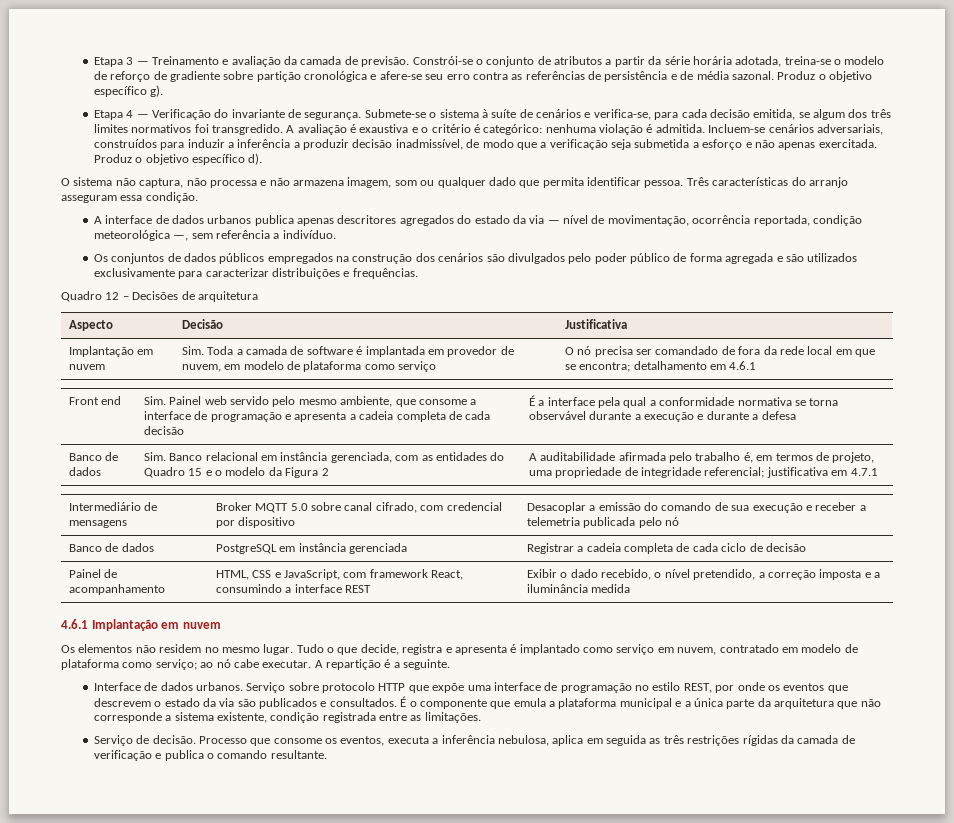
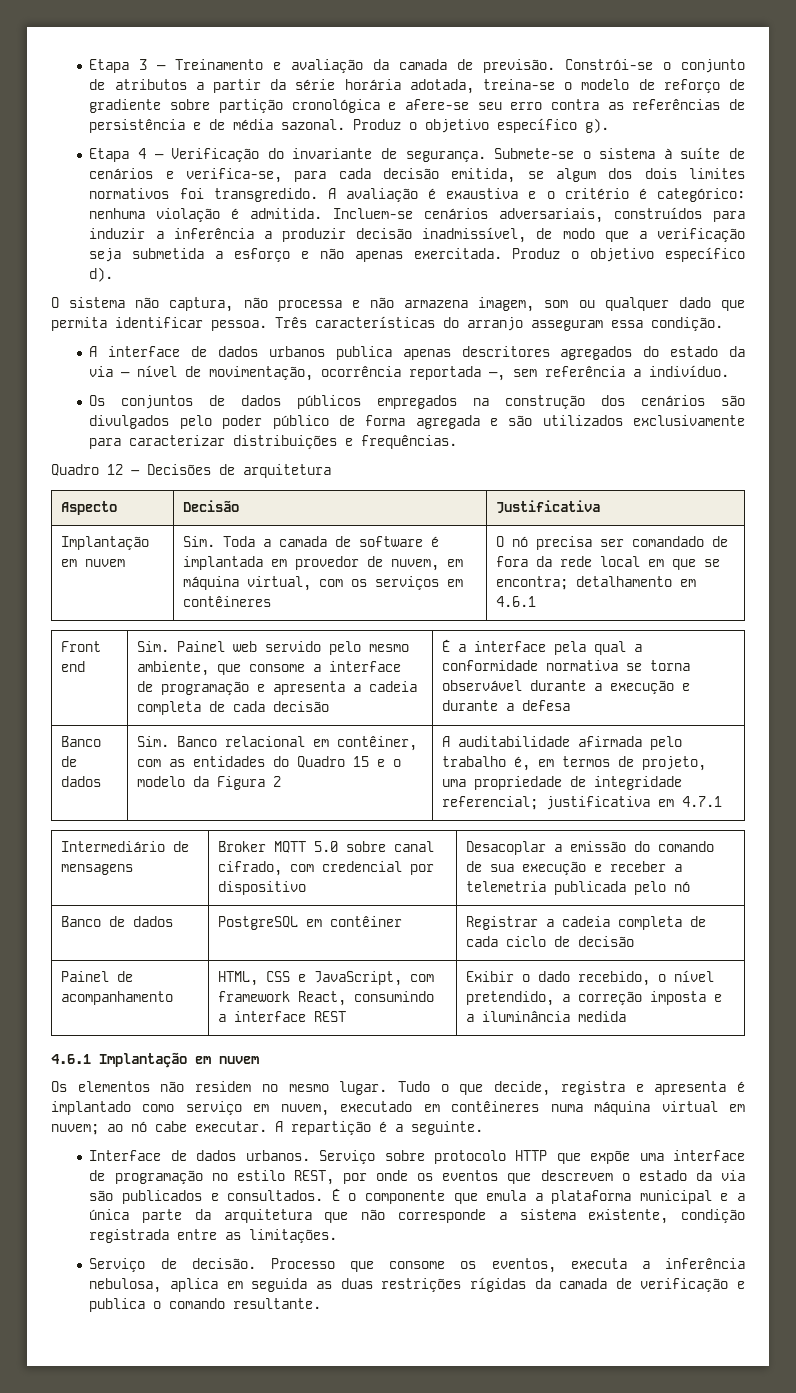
- Submete-se o sistema à suíte de cenários e verifica-se, para cada decisão emitida, se algum dos três limites normativos foi transgredido.
+ Submete-se o sistema à suíte de cenários e verifica-se, para cada decisão emitida, se algum dos dois limites normativos foi transgredido.
- A interface de dados urbanos publica apenas descritores agregados do estado da via — nível de movimentação, ocorrência reportada, condição meteorológica —, sem referência a indivíduo.
+ A interface de dados urbanos publica apenas descritores agregados do estado da via — nível de movimentação, ocorrência reportada —, sem referência a indivíduo.
- Implantação em nuvem | Sim. Toda a camada de software é implantada em provedor de nuvem, em modelo de plataforma como serviço | O nó precisa ser comandado de fora da rede local em que se encontra; detalhamento em 4.6.1
+ Implantação em nuvem | Sim. Toda a camada de software é implantada em provedor de nuvem, em máquina virtual, com os serviços em contêineres | O nó precisa ser comandado de fora da rede local em que se encontra; detalhamento em 4.6.1
- Banco de dados | Sim. Banco relacional em instância gerenciada, com as entidades do Quadro 15 e o modelo da Figura 2 | A auditabilidade afirmada pelo trabalho é, em termos de projeto, uma propriedade de integridade referencial; justificativa em 4.7.1
+ Banco de dados | Sim. Banco relacional em contêiner, com as entidades do Quadro 15 e o modelo da Figura 2 | A auditabilidade afirmada pelo trabalho é, em termos de projeto, uma propriedade de integridade referencial; justificativa em 4.7.1
- Banco de dados | PostgreSQL em instância gerenciada | Registrar a cadeia completa de cada ciclo de decisão
+ Banco de dados | PostgreSQL em contêiner | Registrar a cadeia completa de cada ciclo de decisão
- Tudo o que decide, registra e apresenta é implantado como serviço em nuvem, contratado em modelo de plataforma como serviço; ao nó cabe executar.
+ Tudo o que decide, registra e apresenta é implantado como serviço em nuvem, executado em contêineres numa máquina virtual em nuvem; ao nó cabe executar.
- Processo que consome os eventos, executa a inferência nebulosa, aplica em seguida as três restrições rígidas da camada de verificação e publica o comando resultante.
+ Processo que consome os eventos, executa a inferência nebulosa, aplica em seguida as duas restrições rígidas da camada de verificação e publica o comando resultante.

